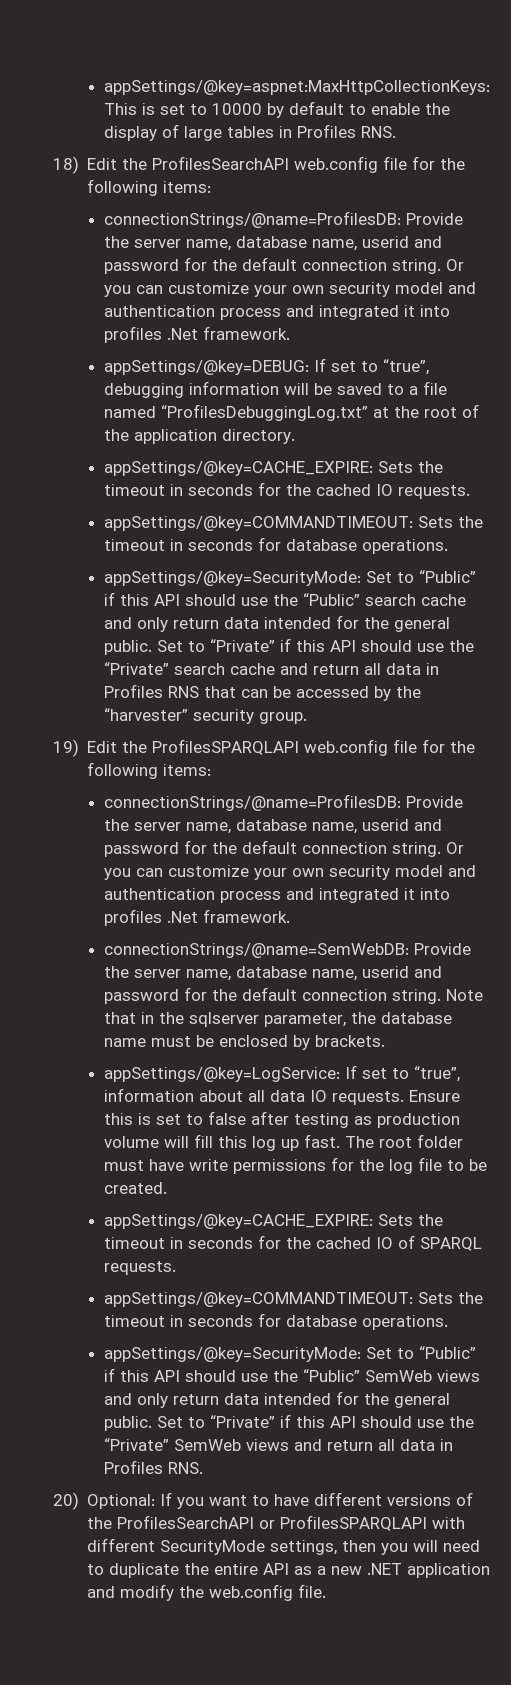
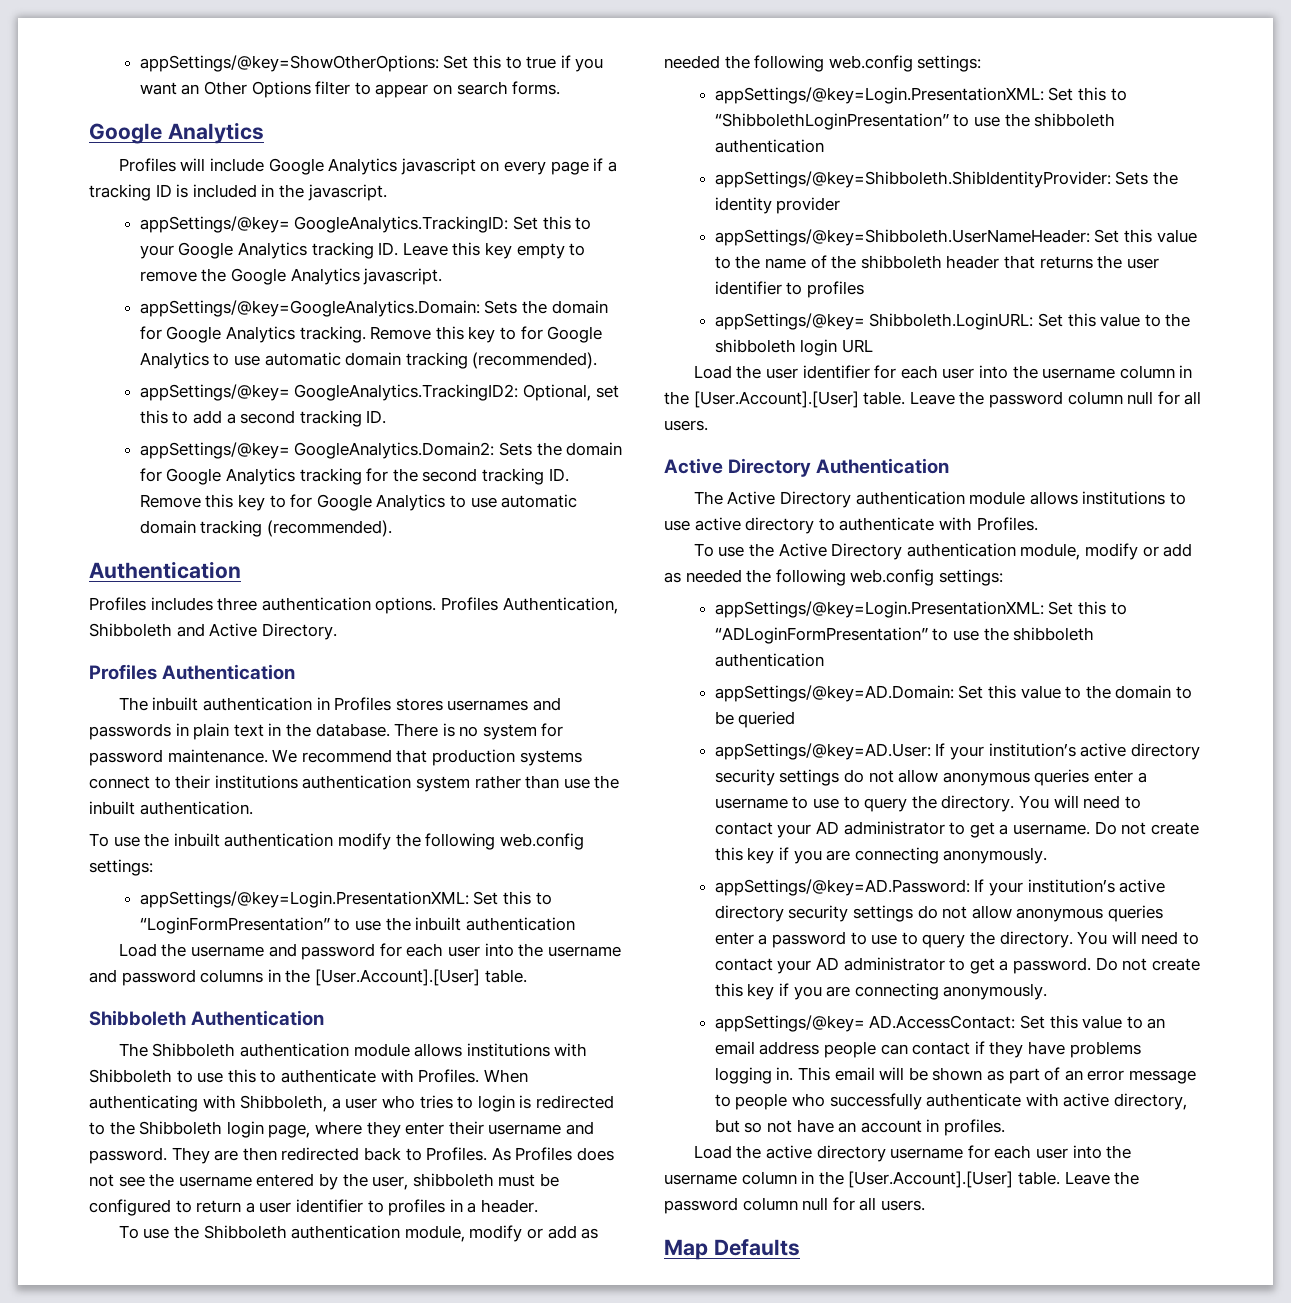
- appSettings/@key=aspnet:MaxHttpCollectionKeys: This is set to 10000 by default to enable the display of large tables in Profiles RNS.
- 18) Edit the ProfilesSearchAPI web.config file for the following items:
- connectionStrings/@name=ProfilesDB: Provide the server name, database name, userid and password for the default connection string. Or you can customize your own security model and authentication process and integrated it into profiles .Net framework.
- appSettings/@key=DEBUG: If set to “true”, debugging information will be saved to a file named “ProfilesDebuggingLog.txt” at the root of the application directory.
- appSettings/@key=CACHE_EXPIRE: Sets the timeout in seconds for the cached IO requests.
- appSettings/@key=COMMANDTIMEOUT: Sets the timeout in seconds for database operations.
- appSettings/@key=SecurityMode: Set to “Public” if this API should use the “Public” search cache and only return data intended for the general public. Set to “Private” if this API should use the “Private” search cache and return all data in Profiles RNS that can be accessed by the “harvester” security group.
- 19) Edit the ProfilesSPARQLAPI web.config file for the following items:
- connectionStrings/@name=ProfilesDB: Provide the server name, database name, userid and password for the default connection string. Or you can customize your own security model and authentication process and integrated it into profiles .Net framework.
- connectionStrings/@name=SemWebDB: Provide the server name, database name, userid and password for the default connection string. Note that in the sqlserver parameter, the database name must be enclosed by brackets.
- appSettings/@key=LogService: If set to “true”, information about all data IO requests. Ensure this is set to false after testing as production volume will fill this log up fast. The root folder must have write permissions for the log file to be created.
- appSettings/@key=CACHE_EXPIRE: Sets the timeout in seconds for the cached IO of SPARQL requests.
- appSettings/@key=COMMANDTIMEOUT: Sets the timeout in seconds for database operations.
- appSettings/@key=SecurityMode: Set to “Public” if this API should use the “Public” SemWeb views and only return data intended for the general public. Set to “Private” if this API should use the “Private” SemWeb views and return all data in Profiles RNS.
- 20) Optional: If you want to have different versions of the ProfilesSearchAPI or ProfilesSPARQLAPI with different SecurityMode settings, then you will need to duplicate the entire API as a new .NET application and modify the web.config file.
+ appSettings/@key=ShowOtherOptions: Set this to true if you want an Other Options filter to appear on search forms.
+ Google Analytics
+ Profiles will include Google Analytics javascript on every page if a tracking ID is included in the javascript.
+ appSettings/@key= GoogleAnalytics.TrackingID: Set this to your Google Analytics tracking ID. Leave this key empty to remove the Google Analytics javascript.
+ appSettings/@key=GoogleAnalytics.Domain: Sets the domain for Google Analytics tracking. Remove this key to for Google Analytics to use automatic domain tracking (recommended).
+ appSettings/@key= GoogleAnalytics.TrackingID2: Optional, set this to add a second tracking ID.
+ appSettings/@key= GoogleAnalytics.Domain2: Sets the domain for Google Analytics tracking for the second tracking ID. Remove this key to for Google Analytics to use automatic domain tracking (recommended).
+ Authentication
+ Profiles includes three authentication options. Profiles Authentication, Shibboleth and Active Directory.
+ Profiles Authentication
+ The inbuilt authentication in Profiles stores usernames and passwords in plain text in the database. There is no system for password maintenance. We recommend that production systems connect to their institutions authentication system rather than use the inbuilt authentication.
+ To use the inbuilt authentication modify the following web.config settings:
+ appSettings/@key=Login.PresentationXML: Set this to “LoginFormPresentation” to use the inbuilt authentication
+ Load the username and password for each user into the username and password columns in the [User.Account].[User] table.
+ Shibboleth Authentication
+ The Shibboleth authentication module allows institutions with Shibboleth to use this to authenticate with Profiles. When authenticating with Shibboleth, a user who tries to login is redirected to the Shibboleth login page, where they enter their username and password. They are then redirected back to Profiles. As Profiles does not see the username entered by the user, shibboleth must be configured to return a user identifier to profiles in a header.
+ To use the Shibboleth authentication module, modify or add as needed the following web.config settings:
+ appSettings/@key=Login.PresentationXML: Set this to “ShibbolethLoginPresentation” to use the shibboleth authentication
+ appSettings/@key=Shibboleth.ShibIdentityProvider: Sets the identity provider
+ appSettings/@key=Shibboleth.UserNameHeader: Set this value to the name of the shibboleth header that returns the user identifier to profiles
+ appSettings/@key= Shibboleth.LoginURL: Set this value to the shibboleth login URL
+ Load the user identifier for each user into the username column in the [User.Account].[User] table. Leave the password column null for all users.
+ Active Directory Authentication
+ The Active Directory authentication module allows institutions to use active directory to authenticate with Profiles.
+ To use the Active Directory authentication module, modify or add as needed the following web.config settings:
+ appSettings/@key=Login.PresentationXML: Set this to “ADLoginFormPresentation” to use the shibboleth authentication
+ appSettings/@key=AD.Domain: Set this value to the domain to be queried
+ appSettings/@key=AD.User: If your institution’s active directory security settings do not allow anonymous queries enter a username to use to query the directory. You will need to contact your AD administrator to get a username. Do not create this key if you are connecting anonymously.
+ appSettings/@key=AD.Password: If your institution’s active directory security settings do not allow anonymous queries enter a password to use to query the directory. You will need to contact your AD administrator to get a password. Do not create this key if you are connecting anonymously.
+ appSettings/@key= AD.AccessContact: Set this value to an email address people can contact if they have problems logging in. This email will be shown as part of an error message to people who successfully authenticate with active directory, but so not have an account in profiles.
+ Load the active directory username for each user into the username column in the [User.Account].[User] table. Leave the password column null for all users.
+ Map Defaults

